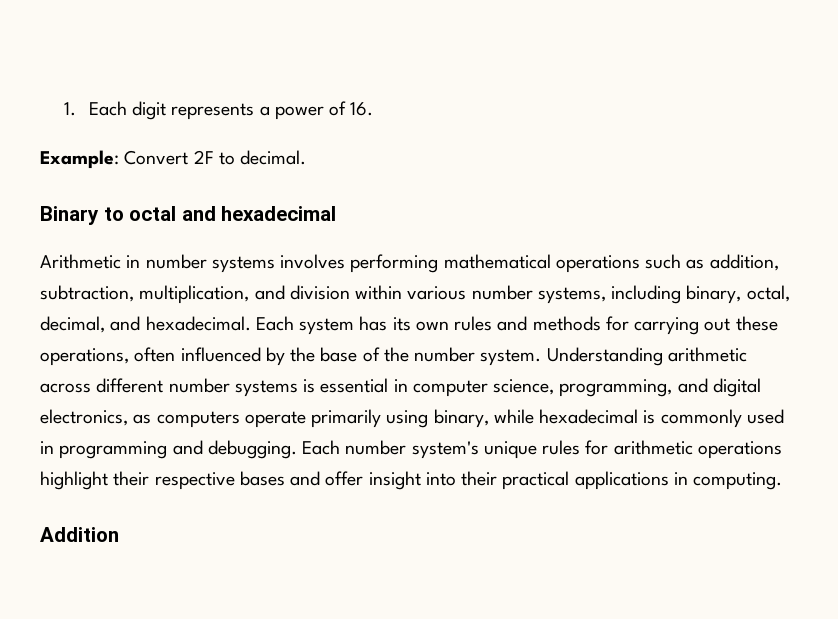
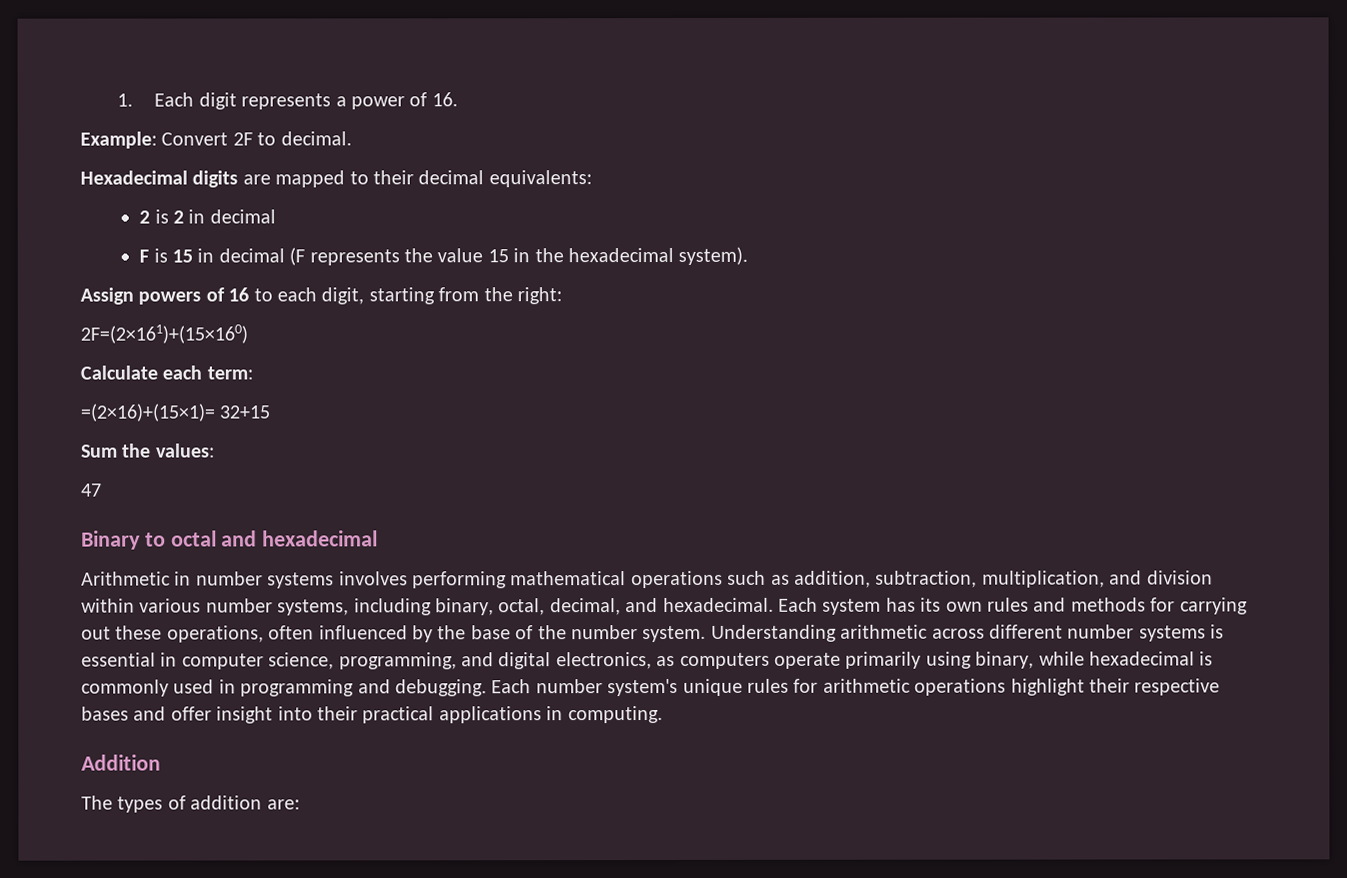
+ Hexadecimal digits are mapped to their decimal equivalents:
+ 2 is 2 in decimal
+ F is 15 in decimal (F represents the value 15 in the hexadecimal system).
+ Assign powers of 16 to each digit, starting from the right:
+ 2F=(2×161)+(15×160)
+ Calculate each term:
+ =(2×16)+(15×1)= 32+15
+ Sum the values:
+ 47
+ The types of addition are:

